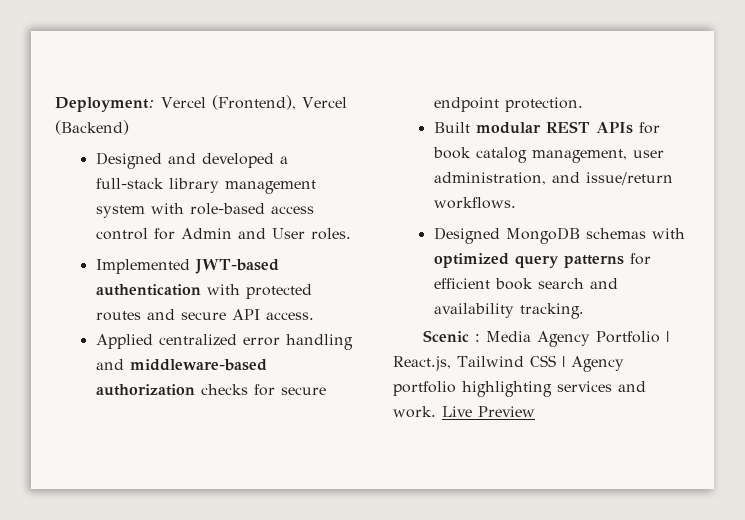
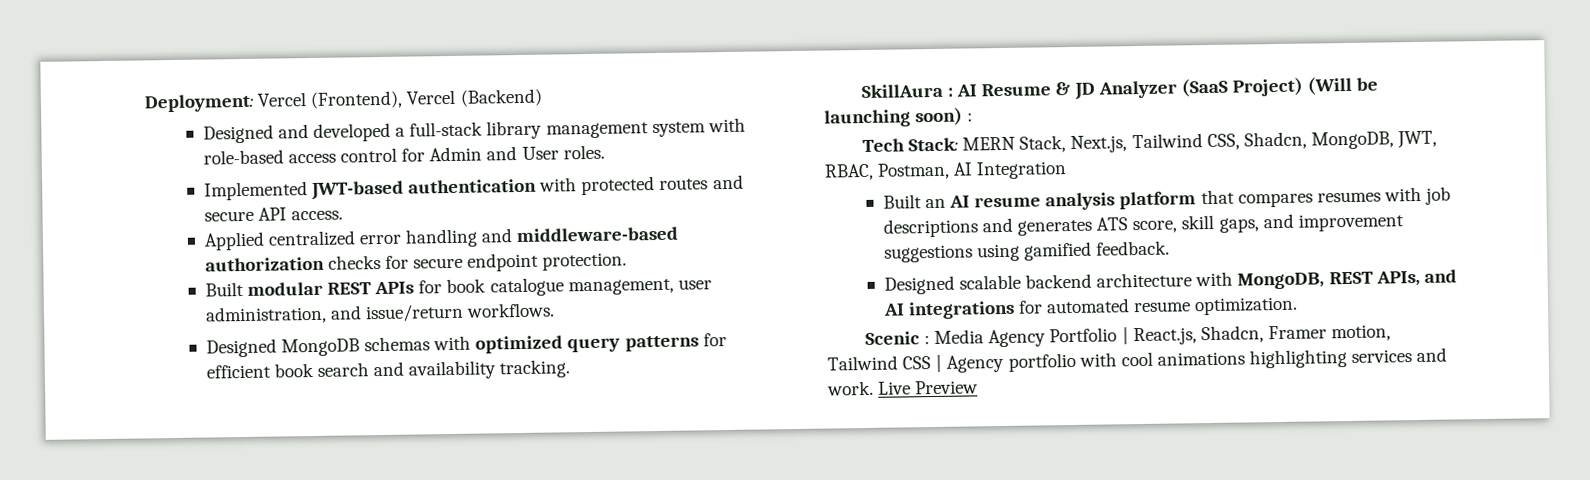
- Built modular REST APIs for book catalog management, user administration, and issue/return workflows.
+ Built modular REST APIs for book catalogue management, user administration, and issue/return workflows.
+ SkillAura : AI Resume & JD Analyzer (SaaS Project) (Will be launching soon) :
+ Tech Stack: MERN Stack, Next.js, Tailwind CSS, Shadcn, MongoDB, JWT, RBAC, Postman, AI Integration
+ Built an AI resume analysis platform that compares resumes with job descriptions and generates ATS score, skill gaps, and improvement suggestions using gamified feedback.
+ Designed scalable backend architecture with MongoDB, REST APIs, and AI integrations for automated resume optimization.
- Scenic : Media Agency Portfolio | React.js, Tailwind CSS | Agency portfolio highlighting services and work.
+ Scenic : Media Agency Portfolio | React.js, Shadcn, Framer motion, Tailwind CSS | Agency portfolio with cool animations highlighting services and work.

